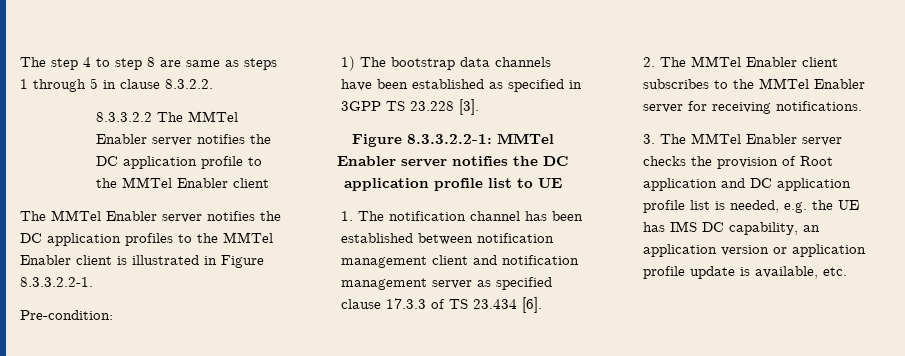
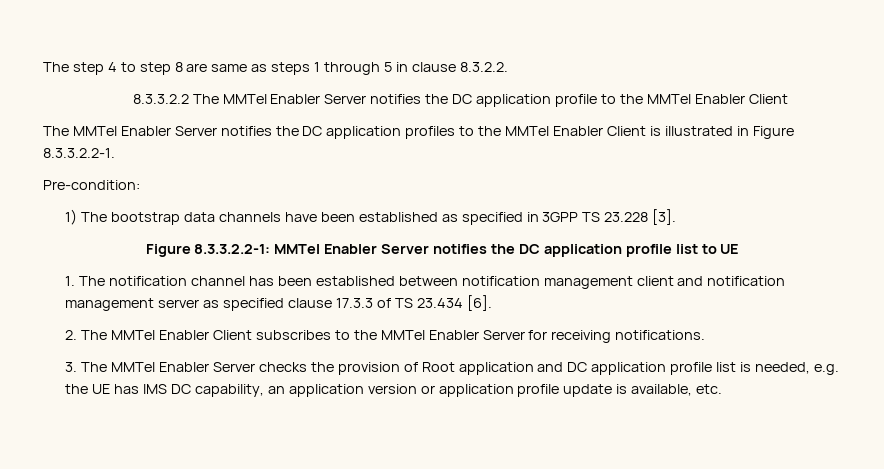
- 8.3.3.2.2 The MMTel Enabler server notifies the DC application profile to the MMTel Enabler client
- The MMTel Enabler server notifies the DC application profiles to the MMTel Enabler client is illustrated in Figure 8.3.3.2.2-1.
+ 8.3.3.2.2 The MMTel Enabler Server notifies the DC application profile to the MMTel Enabler Client
+ The MMTel Enabler Server notifies the DC application profiles to the MMTel Enabler Client is illustrated in Figure 8.3.3.2.2-1.
- Figure 8.3.3.2.2-1: MMTel Enabler server notifies the DC application profile list to UE
+ Figure 8.3.3.2.2-1: MMTel Enabler Server notifies the DC application profile list to UE
- 2. The MMTel Enabler client subscribes to the MMTel Enabler server for receiving notifications.
+ 2. The MMTel Enabler Client subscribes to the MMTel Enabler Server for receiving notifications.
- 3. The MMTel Enabler server checks the provision of Root application and DC application profile list is needed, e.g. the UE has IMS DC capability, an application version or application profile update is available, etc.
+ 3. The MMTel Enabler Server checks the provision of Root application and DC application profile list is needed, e.g. the UE has IMS DC capability, an application version or application profile update is available, etc.

